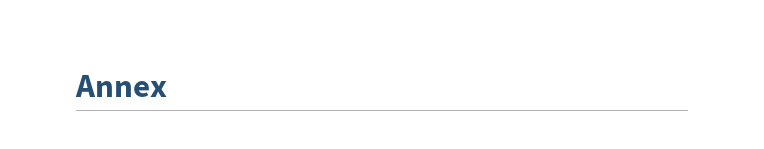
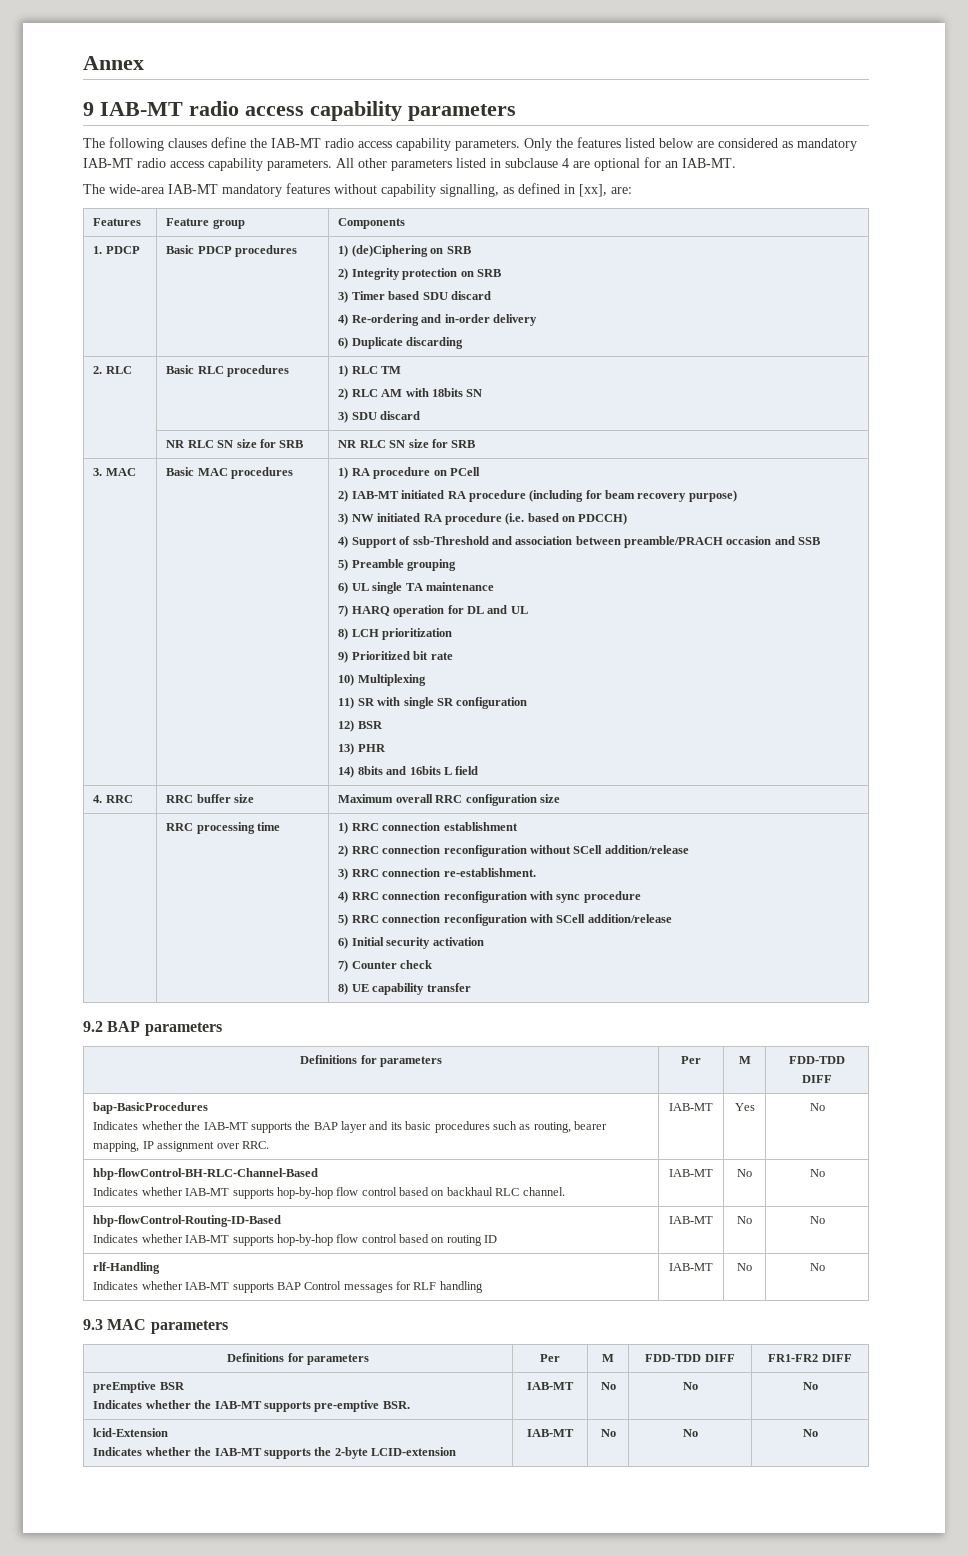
+ 9 IAB-MT radio access capability parameters
+ The following clauses define the IAB-MT radio access capability parameters. Only the features listed below are considered as mandatory IAB-MT radio access capability parameters. All other parameters listed in subclause 4 are optional for an IAB-MT.
+ The wide-area IAB-MT mandatory features without capability signalling, as defined in [xx], are:
+ Features | Feature group | Components
+ 1. PDCP | Basic PDCP procedures | 1) (de)Ciphering on SRB
+ 2) Integrity protection on SRB
+ 3) Timer based SDU discard
+ 4) Re-ordering and in-order delivery
+ 6) Duplicate discarding
+ 2. RLC | Basic RLC procedures | 1) RLC TM
+ 2) RLC AM with 18bits SN
+ 3) SDU discard
+ | NR RLC SN size for SRB | NR RLC SN size for SRB
+ 3. MAC | Basic MAC procedures | 1) RA procedure on PCell
+ 2) IAB-MT initiated RA procedure (including for beam recovery purpose)
+ 3) NW initiated RA procedure (i.e. based on PDCCH)
+ 4) Support of ssb-Threshold and association between preamble/PRACH occasion and SSB
+ 5) Preamble grouping
+ 6) UL single TA maintenance
+ 7) HARQ operation for DL and UL
+ 8) LCH prioritization
+ 9) Prioritized bit rate
+ 10) Multiplexing
+ 11) SR with single SR configuration
+ 12) BSR
+ 13) PHR
+ 14) 8bits and 16bits L field
+ 4. RRC | RRC buffer size | Maximum overall RRC configuration size
+ | RRC processing time | 1) RRC connection establishment
+ 2) RRC connection reconfiguration without SCell addition/release
+ 3) RRC connection re-establishment.
+ 4) RRC connection reconfiguration with sync procedure
+ 5) RRC connection reconfiguration with SCell addition/release
+ 6) Initial security activation
+ 7) Counter check
+ 8) UE capability transfer
+ 9.2 BAP parameters
+ Definitions for parameters | Per | M | FDD-TDD DIFF
+ bap-BasicProcedures
+ Indicates whether the IAB-MT supports the BAP layer and its basic procedures such as routing, bearer mapping, IP assignment over RRC. | IAB-MT | Yes | No
+ hbp-flowControl-BH-RLC-Channel-Based
+ Indicates whether IAB-MT supports hop-by-hop flow control based on backhaul RLC channel. | IAB-MT | No | No
+ hbp-flowControl-Routing-ID-Based
+ Indicates whether IAB-MT supports hop-by-hop flow control based on routing ID | IAB-MT | No | No
+ rlf-Handling
+ Indicates whether IAB-MT supports BAP Control messages for RLF handling | IAB-MT | No | No
+ 9.3 MAC parameters
+ Definitions for parameters | Per | M | FDD-TDD DIFF | FR1-FR2 DIFF
+ preEmptive BSR
+ Indicates whether the IAB-MT supports pre-emptive BSR. | IAB-MT | No | No | No
+ lcid-Extension
+ Indicates whether the IAB-MT supports the 2-byte LCID-extension | IAB-MT | No | No | No

